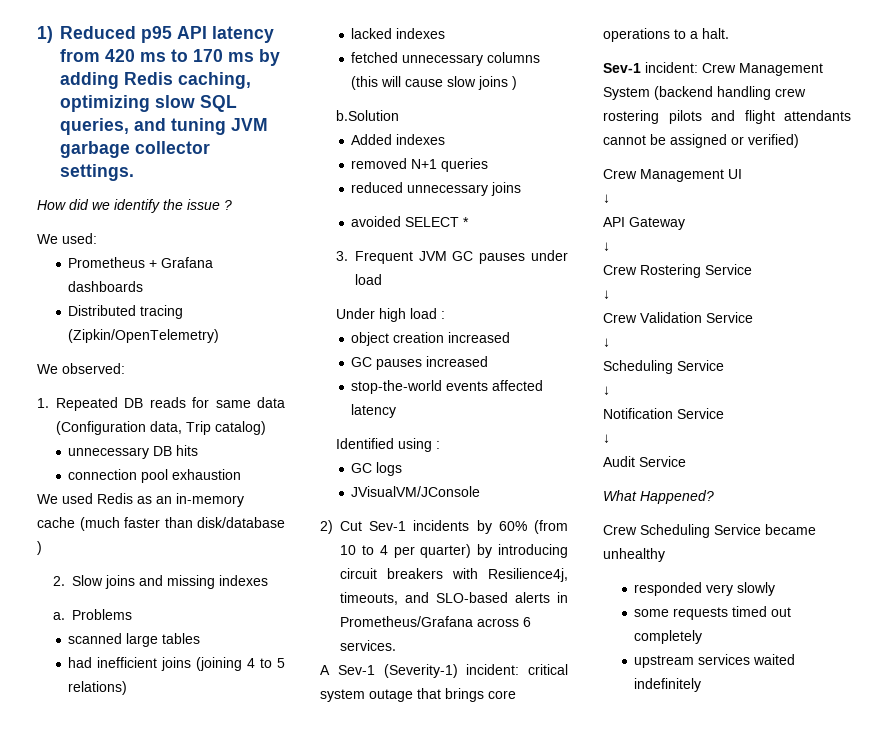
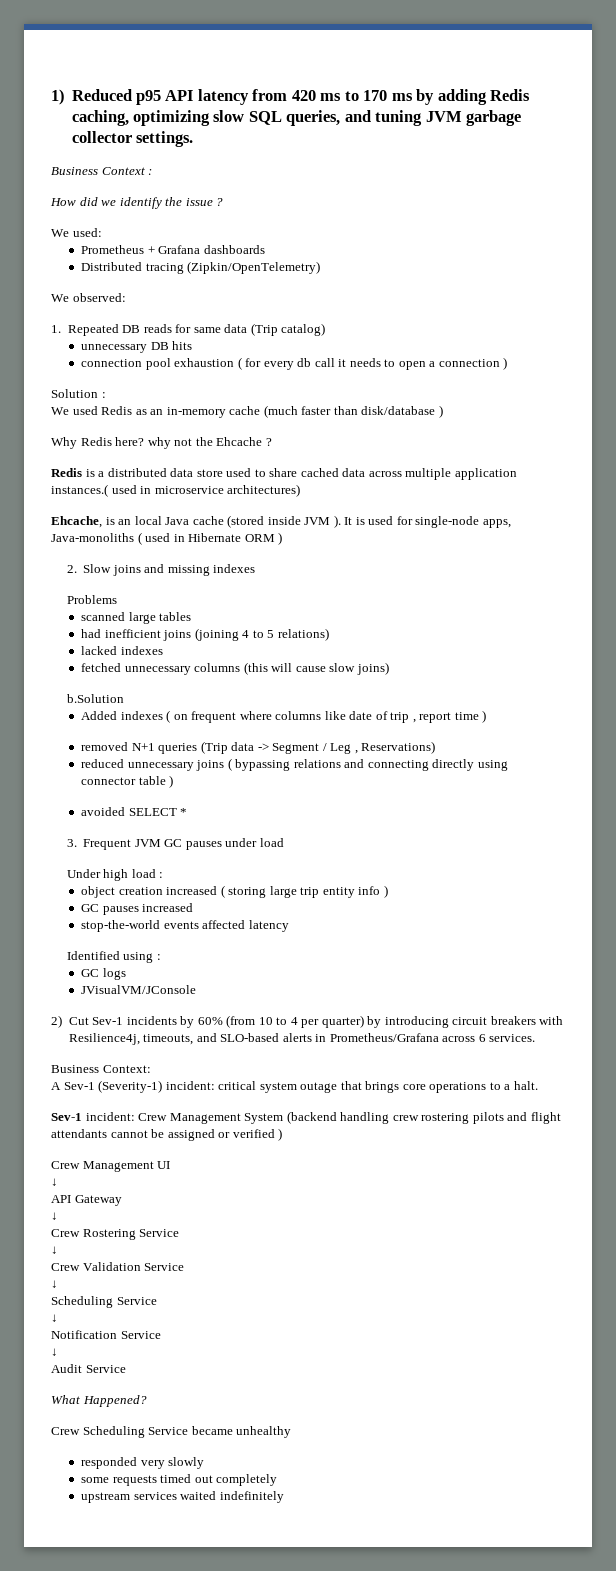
+ Business Context :
- 1. Repeated DB reads for same data (Configuration data, Trip catalog)
+ 1. Repeated DB reads for same data (Trip catalog)
- connection pool exhaustion
+ connection pool exhaustion ( for every db call it needs to open a connection )
+ Solution :
+ Why Redis here? why not the Ehcache ?
+ Redis is a distributed data store used to share cached data across multiple application instances.( used in microservice architectures)
+ Ehcache, is an local Java cache (stored inside JVM ). It is used for single-node apps, Java-monoliths ( used in Hibernate ORM )
- a.
- fetched unnecessary columns (this will cause slow joins )
+ fetched unnecessary columns (this will cause slow joins)
- Added indexes
- removed N+1 queries
- reduced unnecessary joins
+ Added indexes ( on frequent where columns like date of trip , report time )
+ removed N+1 queries (Trip data -> Segment / Leg , Reservations)
+ reduced unnecessary joins ( bypassing relations and connecting directly using connector table )
- object creation increased
+ object creation increased ( storing large trip entity info )
+ Business Context:
- Sev‐1 incident: Crew Management System (backend handling crew rostering pilots and flight attendants cannot be assigned or verified)
+ Sev‐1 incident: Crew Management System (backend handling crew rostering pilots and flight attendants cannot be assigned or verified )

